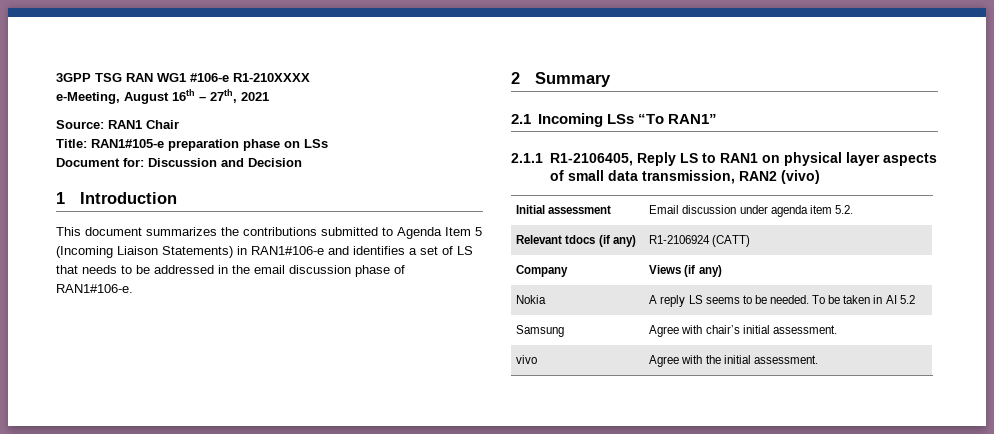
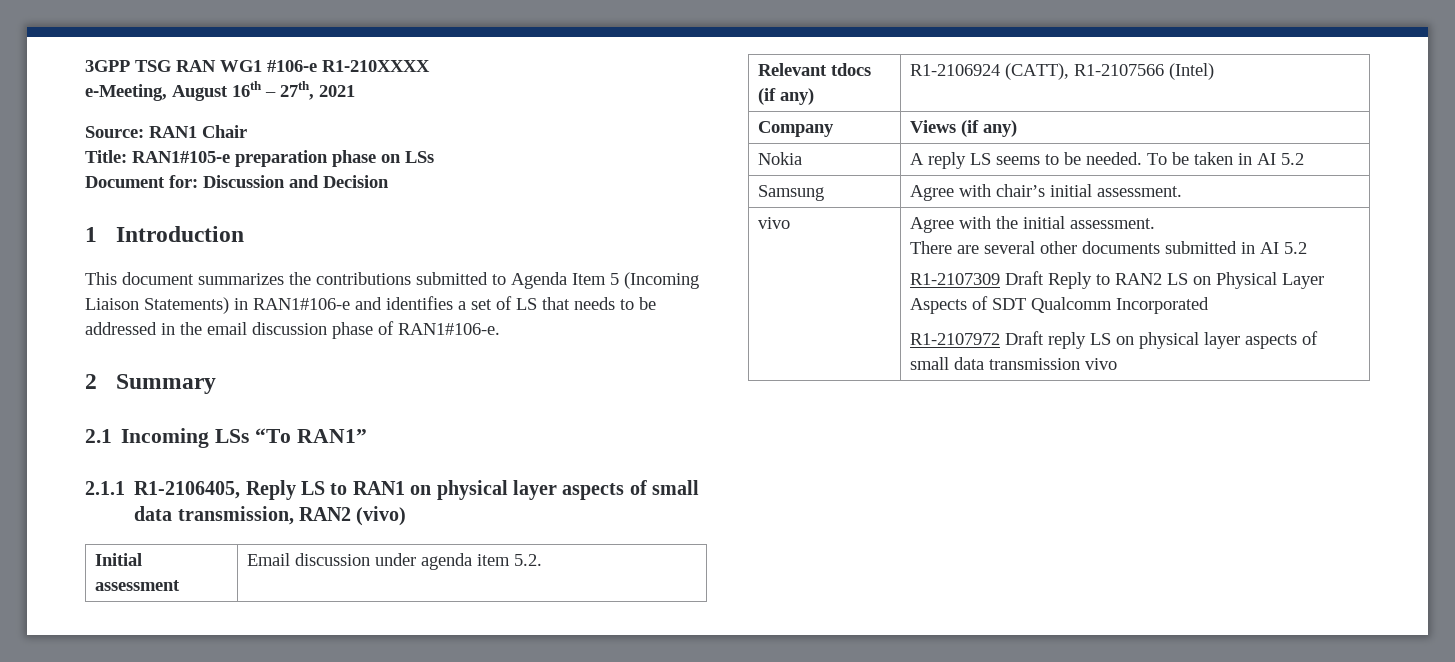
- Relevant tdocs (if any) | R1-2106924 (CATT)
+ Relevant tdocs (if any) | R1-2106924 (CATT), R1-2107566 (Intel)
+ There are several other documents submitted in AI 5.2
+ R1-2107309 Draft Reply to RAN2 LS on Physical Layer Aspects of SDT Qualcomm Incorporated
+ R1-2107972 Draft reply LS on physical layer aspects of small data transmission vivo

